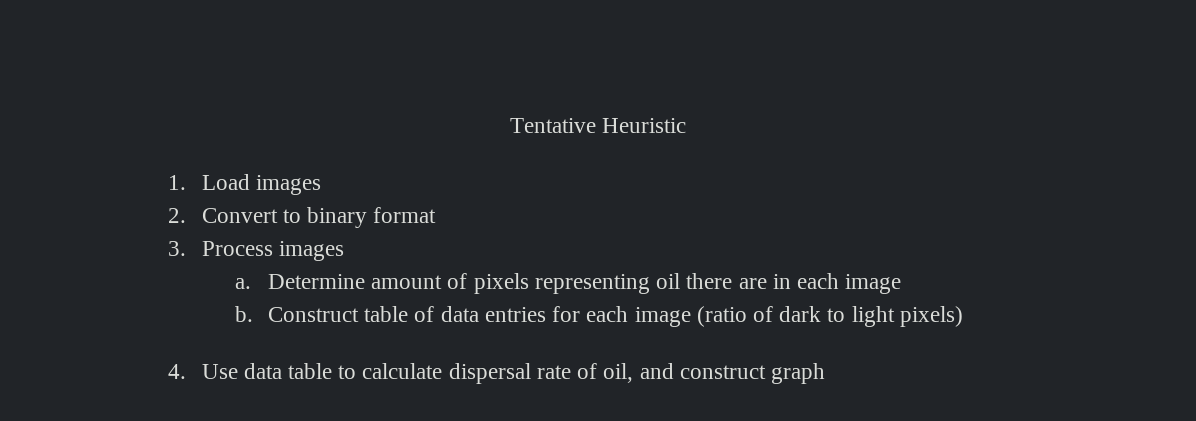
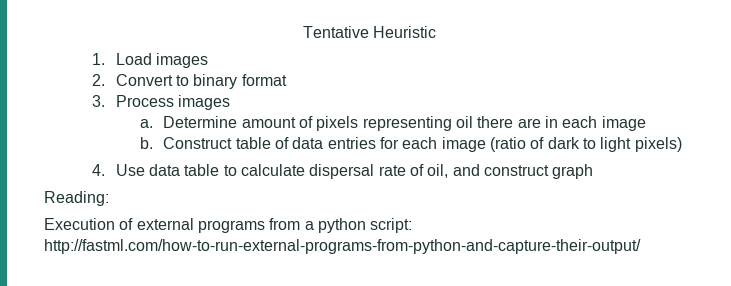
+ Reading:
+ Execution of external programs from a python script: http://fastml.com/how-to-run-external-programs-from-python-and-capture-their-output/

